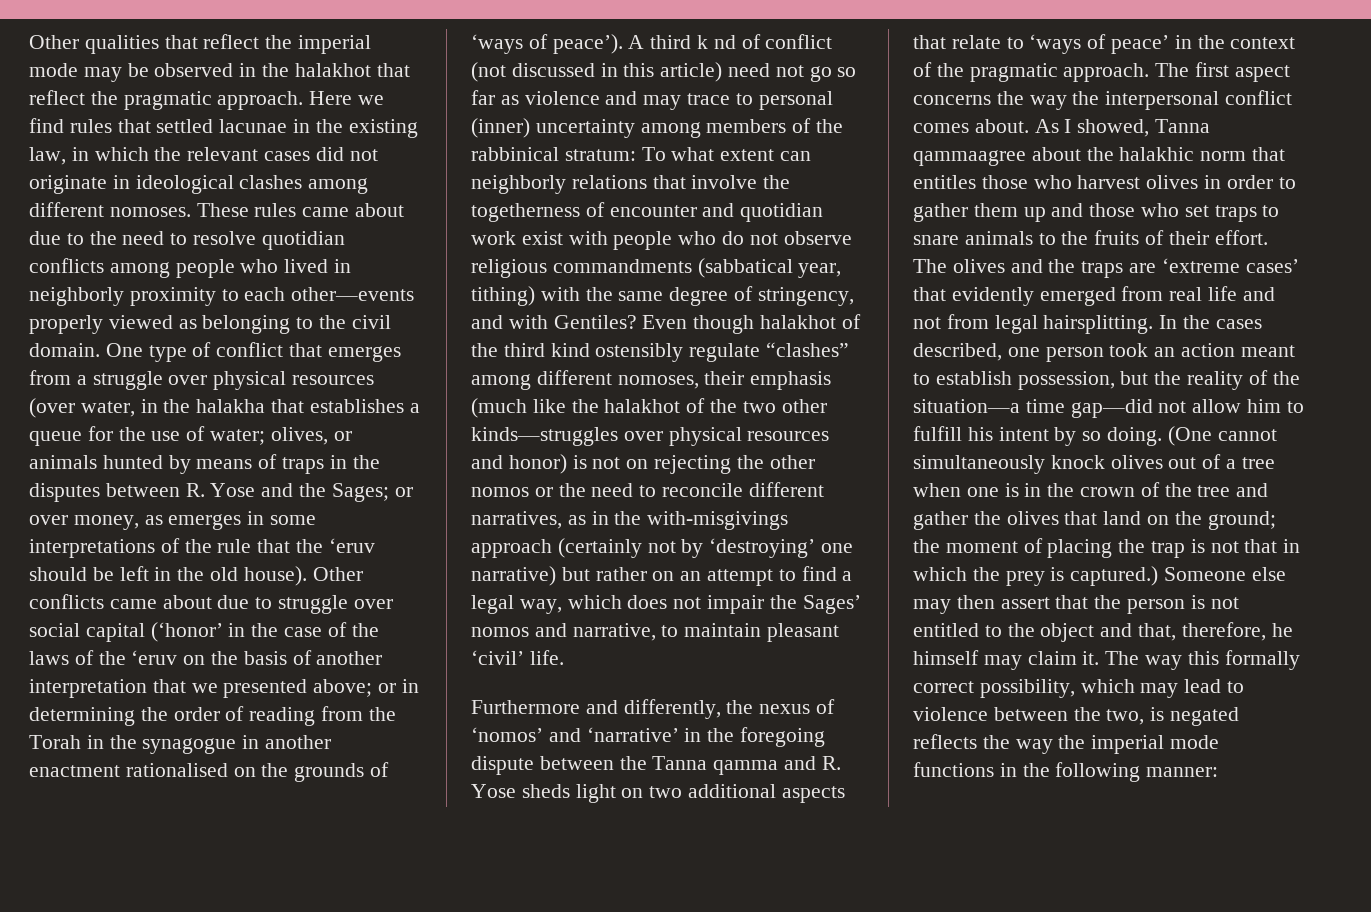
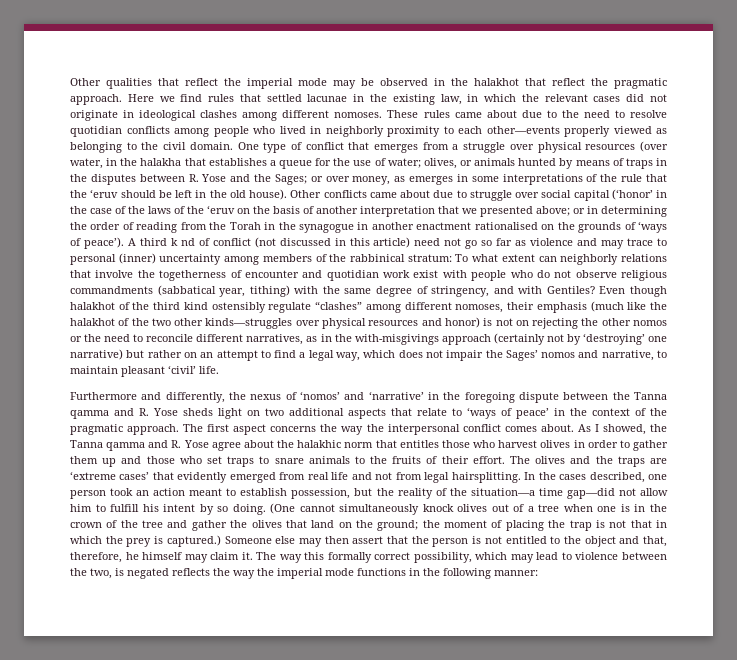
- As I showed, Tanna qammaagree about the halakhic norm that entitles those who harvest olives in order to gather them up and those who set traps to snare animals to the fruits of their effort.
+ As I showed, the Tanna qamma and R. Yose agree about the halakhic norm that entitles those who harvest olives in order to gather them up and those who set traps to snare animals to the fruits of their effort.

